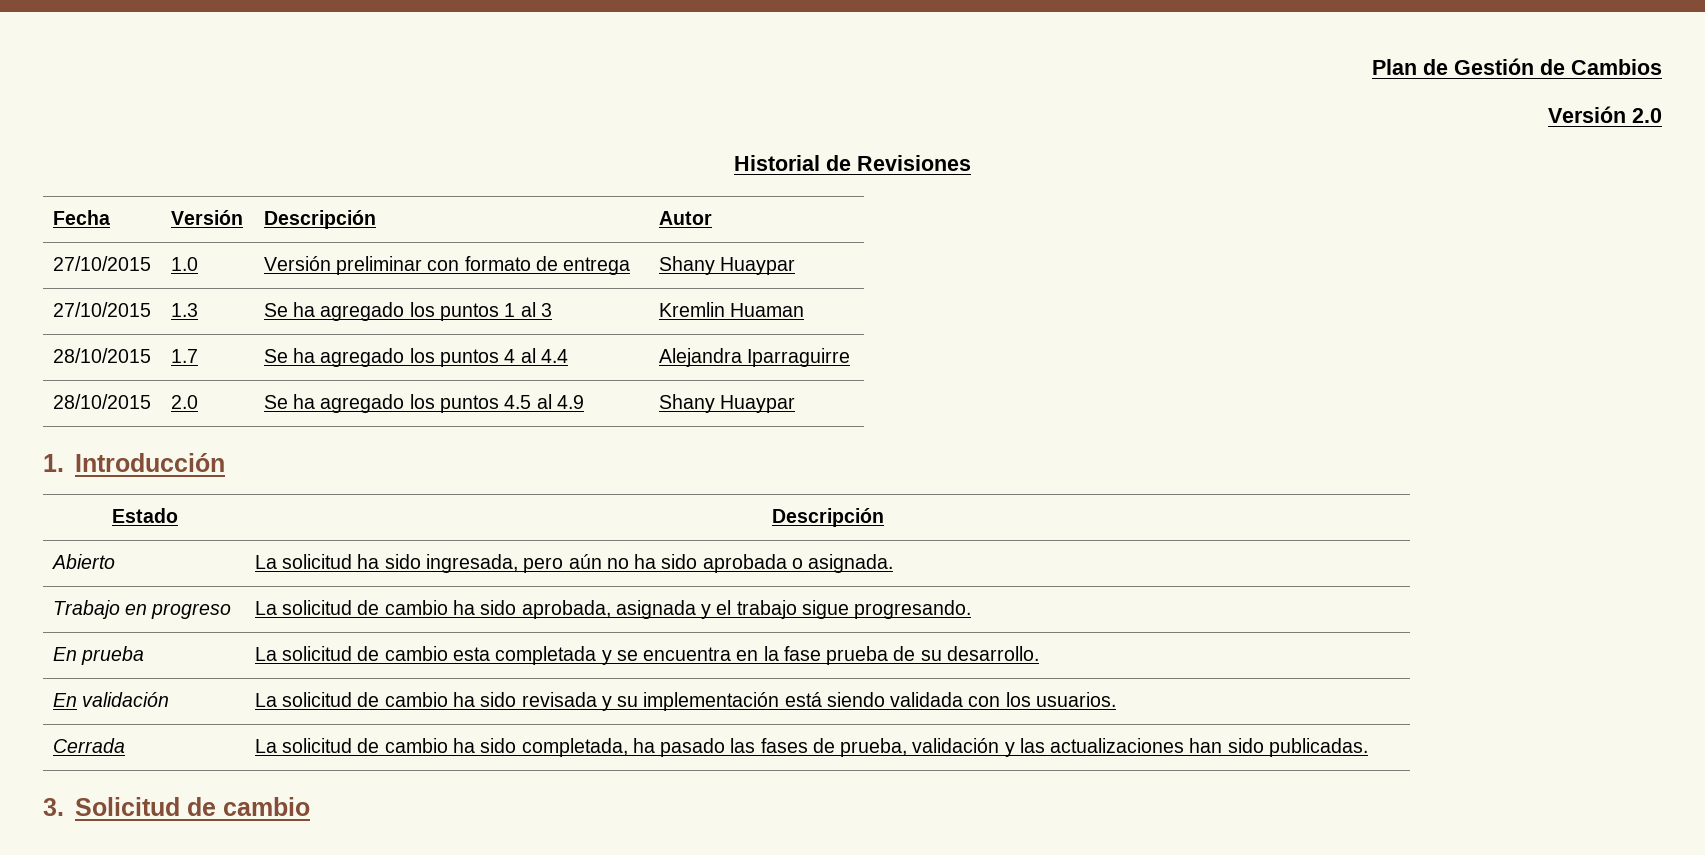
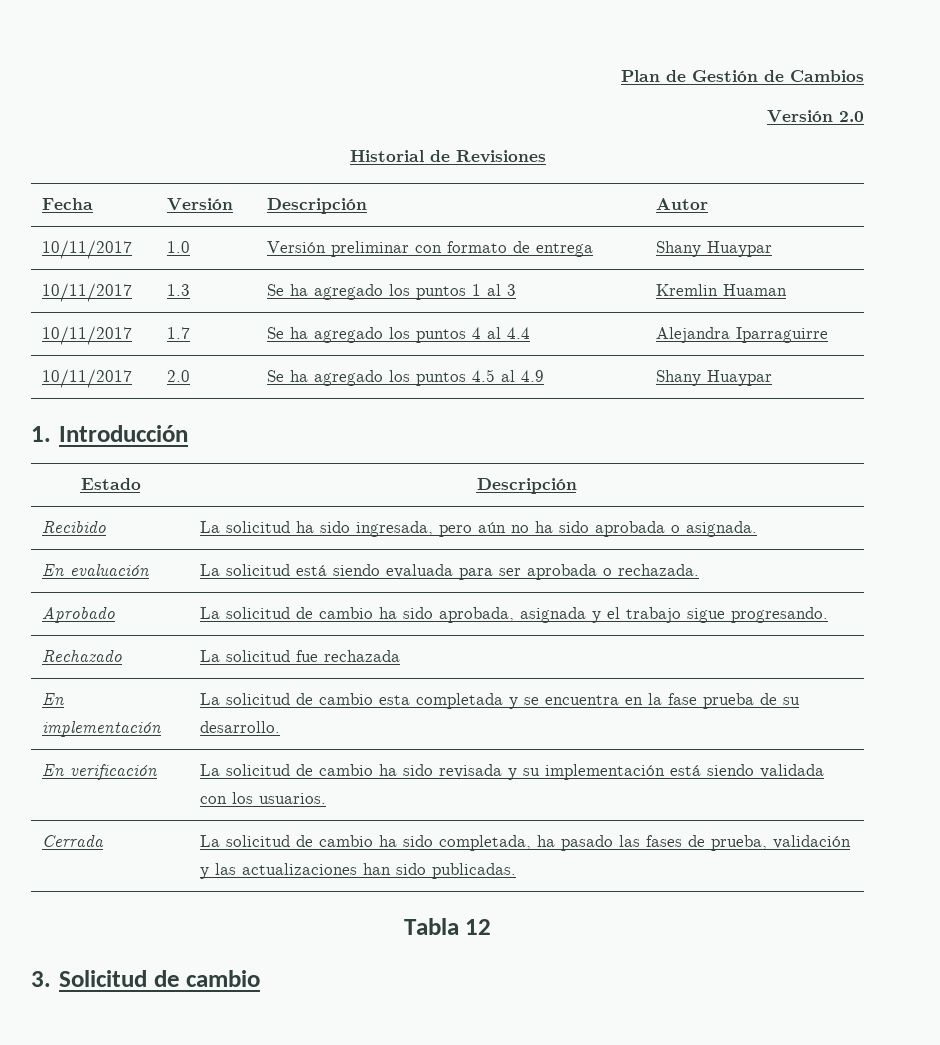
- 27/10/2015 | 1.0 | Versión preliminar con formato de entrega | Shany Huaypar
+ 10/11/2017 | 1.0 | Versión preliminar con formato de entrega | Shany Huaypar
- 27/10/2015 | 1.3 | Se ha agregado los puntos 1 al 3 | Kremlin Huaman
+ 10/11/2017 | 1.3 | Se ha agregado los puntos 1 al 3 | Kremlin Huaman
- 28/10/2015 | 1.7 | Se ha agregado los puntos 4 al 4.4 | Alejandra Iparraguirre
+ 10/11/2017 | 1.7 | Se ha agregado los puntos 4 al 4.4 | Alejandra Iparraguirre
- 28/10/2015 | 2.0 | Se ha agregado los puntos 4.5 al 4.9 | Shany Huaypar
+ 10/11/2017 | 2.0 | Se ha agregado los puntos 4.5 al 4.9 | Shany Huaypar
- Abierto | La solicitud ha sido ingresada, pero aún no ha sido aprobada o asignada.
+ Recibido | La solicitud ha sido ingresada, pero aún no ha sido aprobada o asignada.
- Trabajo en progreso | La solicitud de cambio ha sido aprobada, asignada y el trabajo sigue progresando.
+ En evaluación | La solicitud está siendo evaluada para ser aprobada o rechazada.
+ Aprobado | La solicitud de cambio ha sido aprobada, asignada y el trabajo sigue progresando.
- En prueba | La solicitud de cambio esta completada y se encuentra en la fase prueba de su desarrollo.
+ Rechazado | La solicitud fue rechazada
+ En implementación | La solicitud de cambio esta completada y se encuentra en la fase prueba de su desarrollo.
- En validación | La solicitud de cambio ha sido revisada y su implementación está siendo validada con los usuarios.
+ En verificación | La solicitud de cambio ha sido revisada y su implementación está siendo validada con los usuarios.
+ Tabla 12

